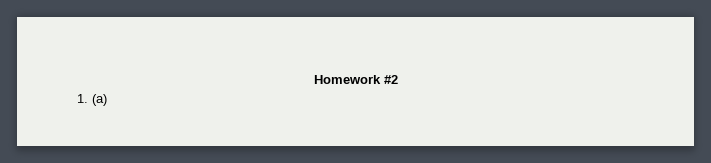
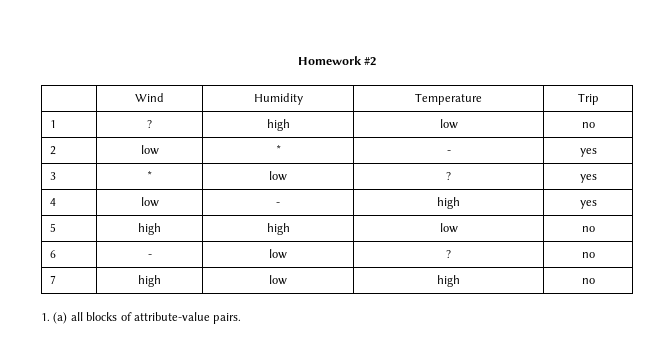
- 1. (a)
+ | Wind | Humidity | Temperature | Trip
+ 1 | ? | high | low | no
+ 2 | low | * | - | yes
+ 3 | * | low | ? | yes
+ 4 | low | - | high | yes
+ 5 | high | high | low | no
+ 6 | - | low | ? | no
+ 7 | high | low | high | no
+ 1. (a) all blocks of attribute-value pairs.

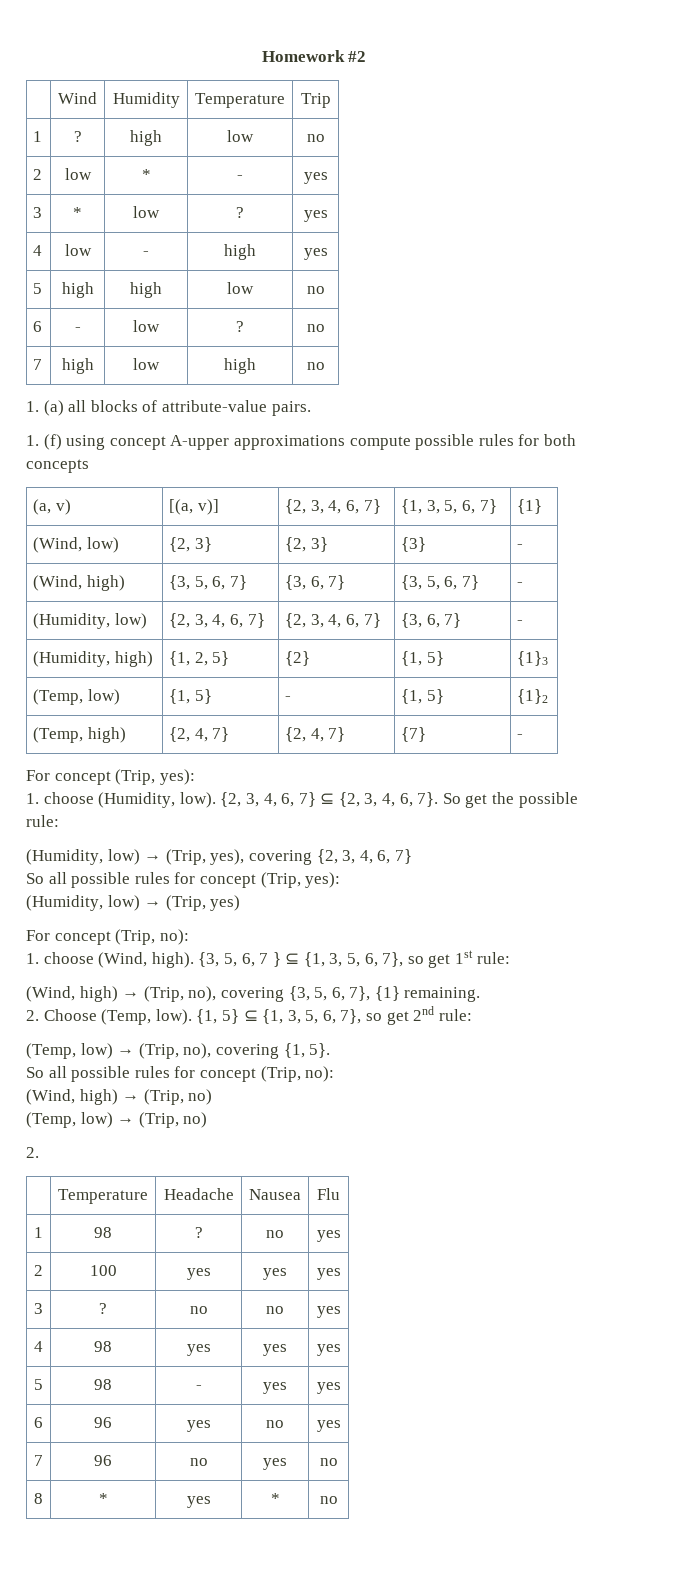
+ 1. (f) using concept A-upper approximations compute possible rules for both concepts
+ (a, v) | [(a, v)] | {2, 3, 4, 6, 7} | {1, 3, 5, 6, 7} | {1}
+ (Wind, low) | {2, 3} | {2, 3} | {3} | -
+ (Wind, high) | {3, 5, 6, 7} | {3, 6, 7} | {3, 5, 6, 7} | -
+ (Humidity, low) | {2, 3, 4, 6, 7} | {2, 3, 4, 6, 7} | {3, 6, 7} | -
+ (Humidity, high) | {1, 2, 5} | {2} | {1, 5} | {1}3
+ (Temp, low) | {1, 5} | - | {1, 5} | {1}2
+ (Temp, high) | {2, 4, 7} | {2, 4, 7} | {7} | -
+ For concept (Trip, yes):
+ 1. choose (Humidity, low). {2, 3, 4, 6, 7} ⊆ {2, 3, 4, 6, 7}. So get the possible rule:
+ (Humidity, low) → (Trip, yes), covering {2, 3, 4, 6, 7}
+ So all possible rules for concept (Trip, yes):
+ (Humidity, low) → (Trip, yes)
+ For concept (Trip, no):
+ 1. choose (Wind, high). {3, 5, 6, 7 } ⊆ {1, 3, 5, 6, 7}, so get 1st rule:
+ (Wind, high) → (Trip, no), covering {3, 5, 6, 7}, {1} remaining.
+ 2. Choose (Temp, low). {1, 5} ⊆ {1, 3, 5, 6, 7}, so get 2nd rule:
+ (Temp, low) → (Trip, no), covering {1, 5}.
+ So all possible rules for concept (Trip, no):
+ (Wind, high) → (Trip, no)
+ (Temp, low) → (Trip, no)
+ 2.
+ | Temperature | Headache | Nausea | Flu
+ 1 | 98 | ? | no | yes
+ 2 | 100 | yes | yes | yes
+ 3 | ? | no | no | yes
+ 4 | 98 | yes | yes | yes
+ 5 | 98 | - | yes | yes
+ 6 | 96 | yes | no | yes
+ 7 | 96 | no | yes | no
+ 8 | * | yes | * | no

